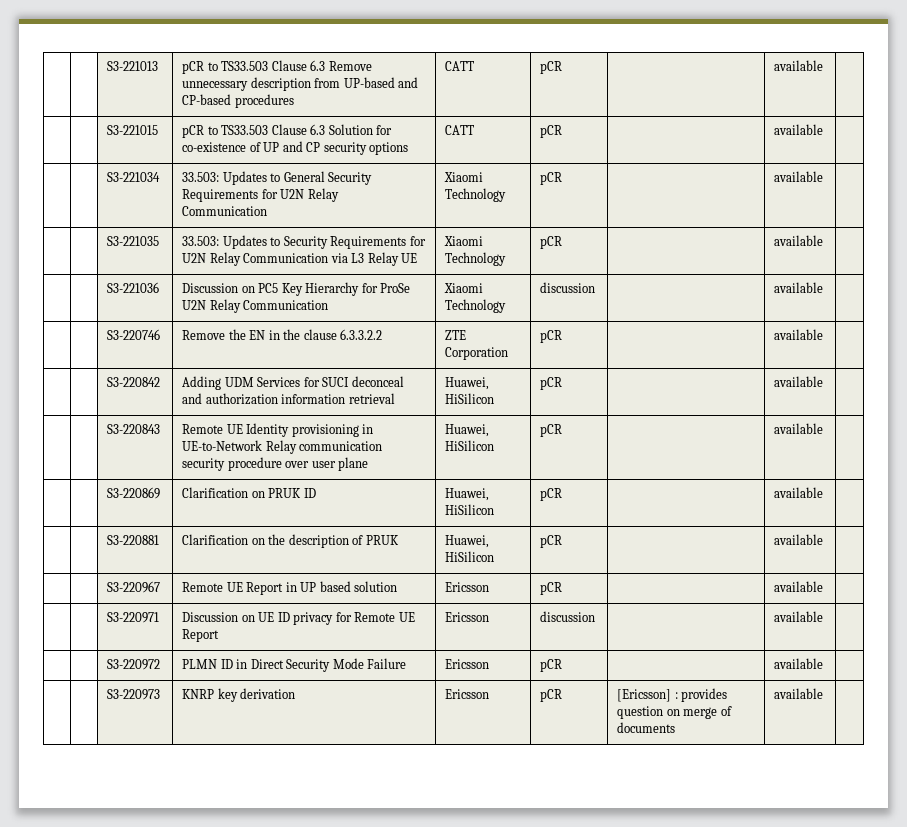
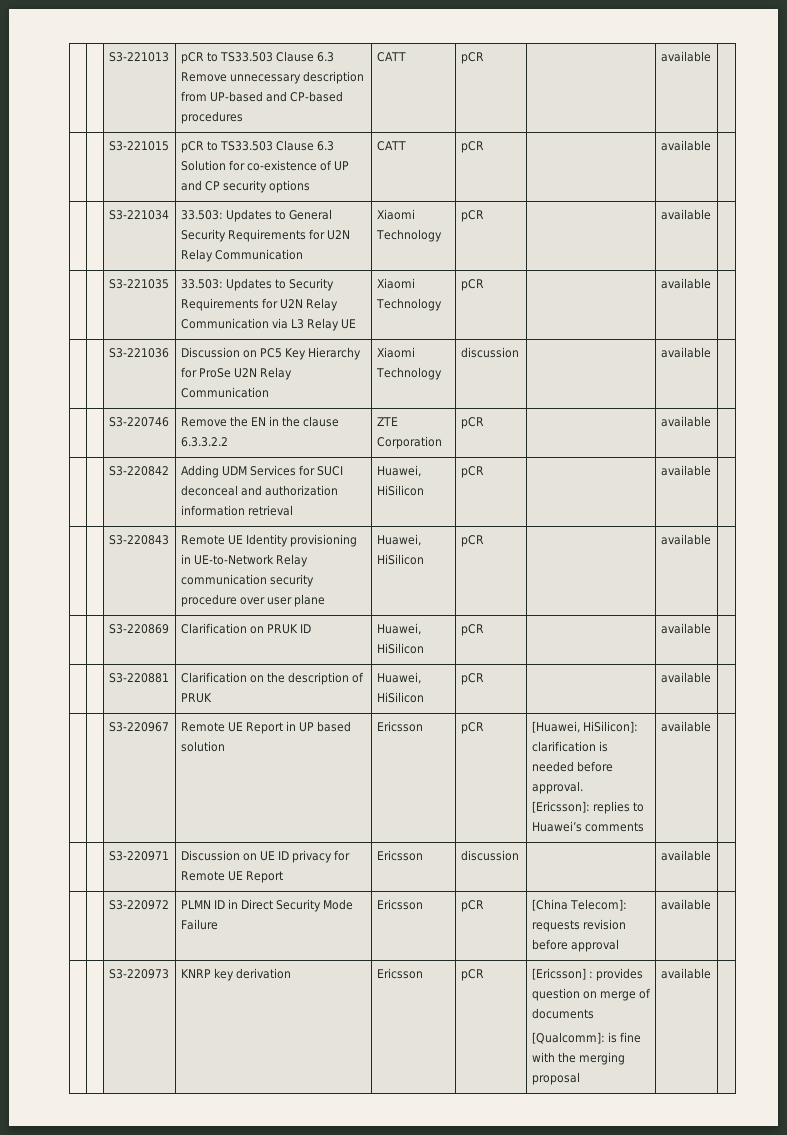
- | | S3-220967 | Remote UE Report in UP based solution | Ericsson | pCR | | available |
+ | | S3-220967 | Remote UE Report in UP based solution | Ericsson | pCR | [Huawei, HiSilicon]: clarification is needed before approval.
+ [Ericsson]: replies to Huawei’s comments | available |
- | | S3-220972 | PLMN ID in Direct Security Mode Failure | Ericsson | pCR | | available |
+ | | S3-220972 | PLMN ID in Direct Security Mode Failure | Ericsson | pCR | [China Telecom]: requests revision before approval | available |
- | | S3-220973 | KNRP key derivation | Ericsson | pCR | [Ericsson] : provides question on merge of documents | available |
+ | | S3-220973 | KNRP key derivation | Ericsson | pCR | [Ericsson] : provides question on merge of documents
+ [Qualcomm]: is fine with the merging proposal | available |

